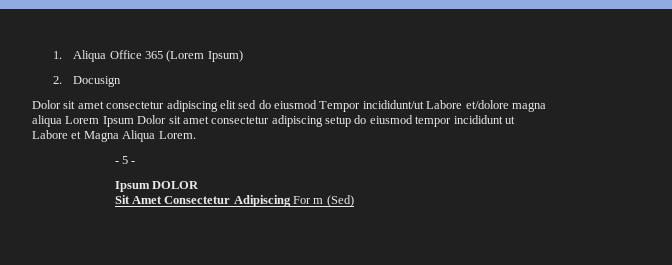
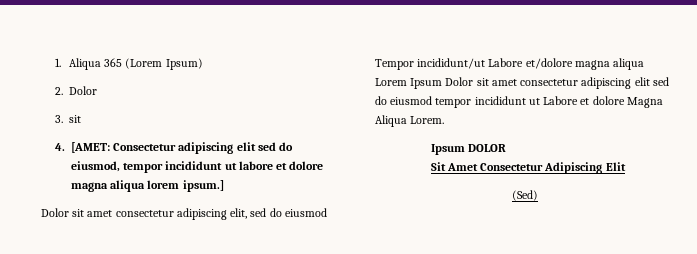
- 1. Aliqua Office 365 (Lorem Ipsum)
+ 1. Aliqua 365 (Lorem Ipsum)
- 2. Docusign
- Dolor sit amet consectetur adipiscing elit sed do eiusmod Tempor incididunt/ut Labore et/dolore magna
- aliqua Lorem Ipsum Dolor sit amet consectetur adipiscing setup do eiusmod tempor incididunt ut
- Labore et Magna Aliqua Lorem.
+ 2. Dolor
+ 3. sit
+ 4. [AMET: Consectetur adipiscing elit sed do eiusmod, tempor incididunt ut labore et dolore magna aliqua lorem ipsum.]
+ Dolor sit amet consectetur adipiscing elit, sed do eiusmod Tempor incididunt/ut Labore et/dolore magna aliqua Lorem Ipsum Dolor sit amet consectetur adipiscing elit sed do eiusmod tempor incididunt ut Labore et dolore Magna Aliqua Lorem.
- - 5 -
- Sit Amet Consectetur Adipiscing For m (Sed)
+ Sit Amet Consectetur Adipiscing Elit
+ (Sed)

